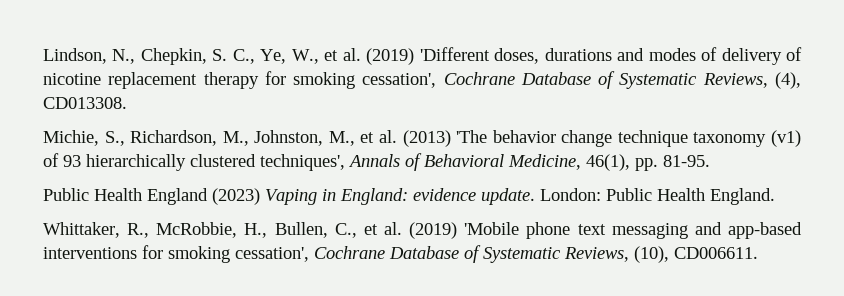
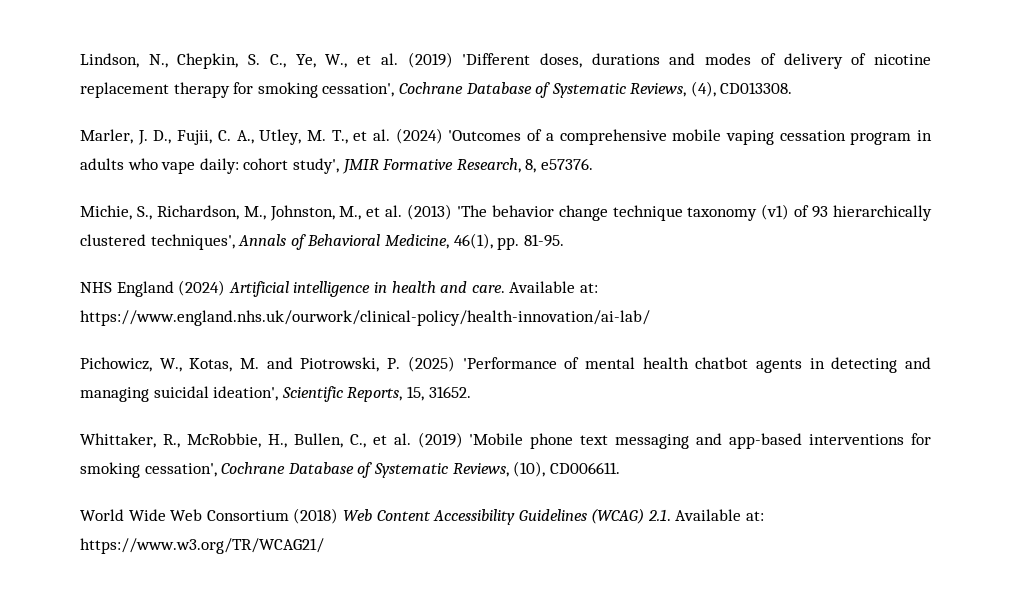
+ Marler, J. D., Fujii, C. A., Utley, M. T., et al. (2024) 'Outcomes of a comprehensive mobile vaping cessation program in adults who vape daily: cohort study', JMIR Formative Research, 8, e57376.
- Public Health England (2023) Vaping in England: evidence update. London: Public Health England.
+ NHS England (2024) Artificial intelligence in health and care. Available at: https://www.england.nhs.uk/ourwork/clinical-policy/health-innovation/ai-lab/
+ Pichowicz, W., Kotas, M. and Piotrowski, P. (2025) 'Performance of mental health chatbot agents in detecting and managing suicidal ideation', Scientific Reports, 15, 31652.
+ World Wide Web Consortium (2018) Web Content Accessibility Guidelines (WCAG) 2.1. Available at: https://www.w3.org/TR/WCAG21/

